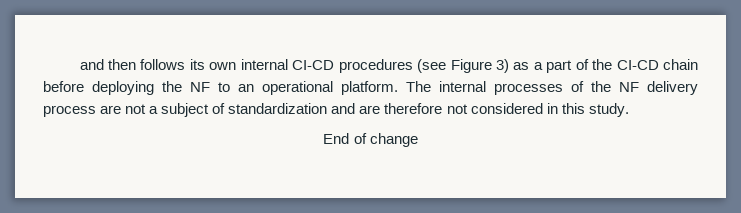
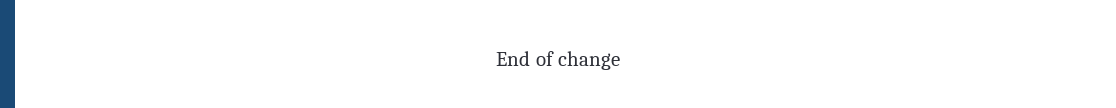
- and then follows its own internal CI-CD procedures (see Figure 3) as a part of the CI-CD chain before deploying the NF to an operational platform. The internal processes of the NF delivery process are not a subject of standardization and are therefore not considered in this study.

